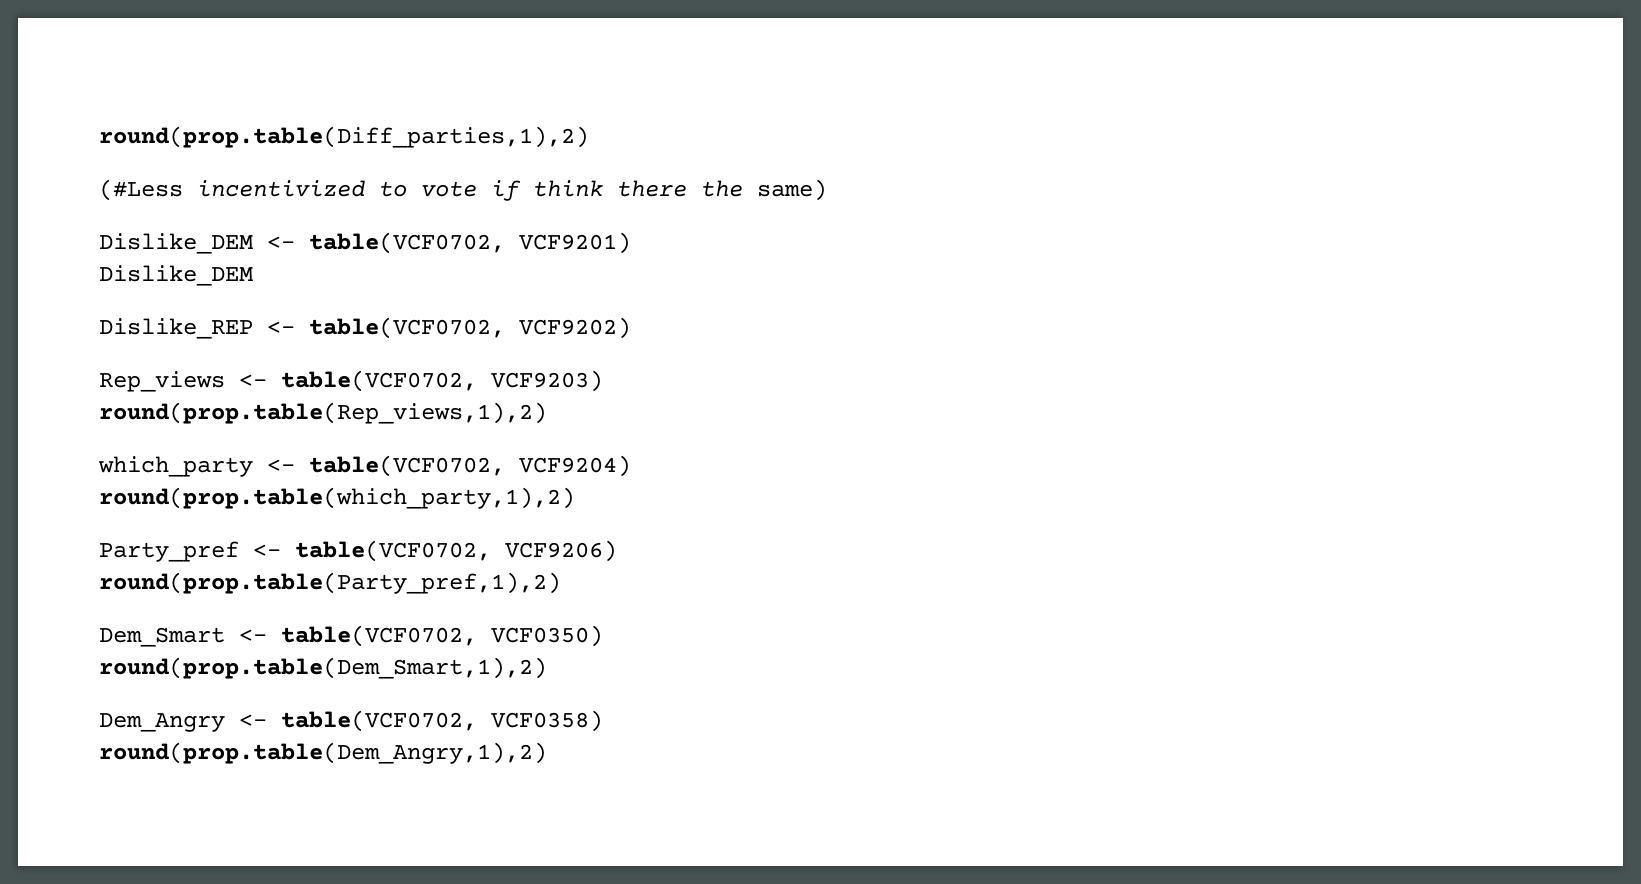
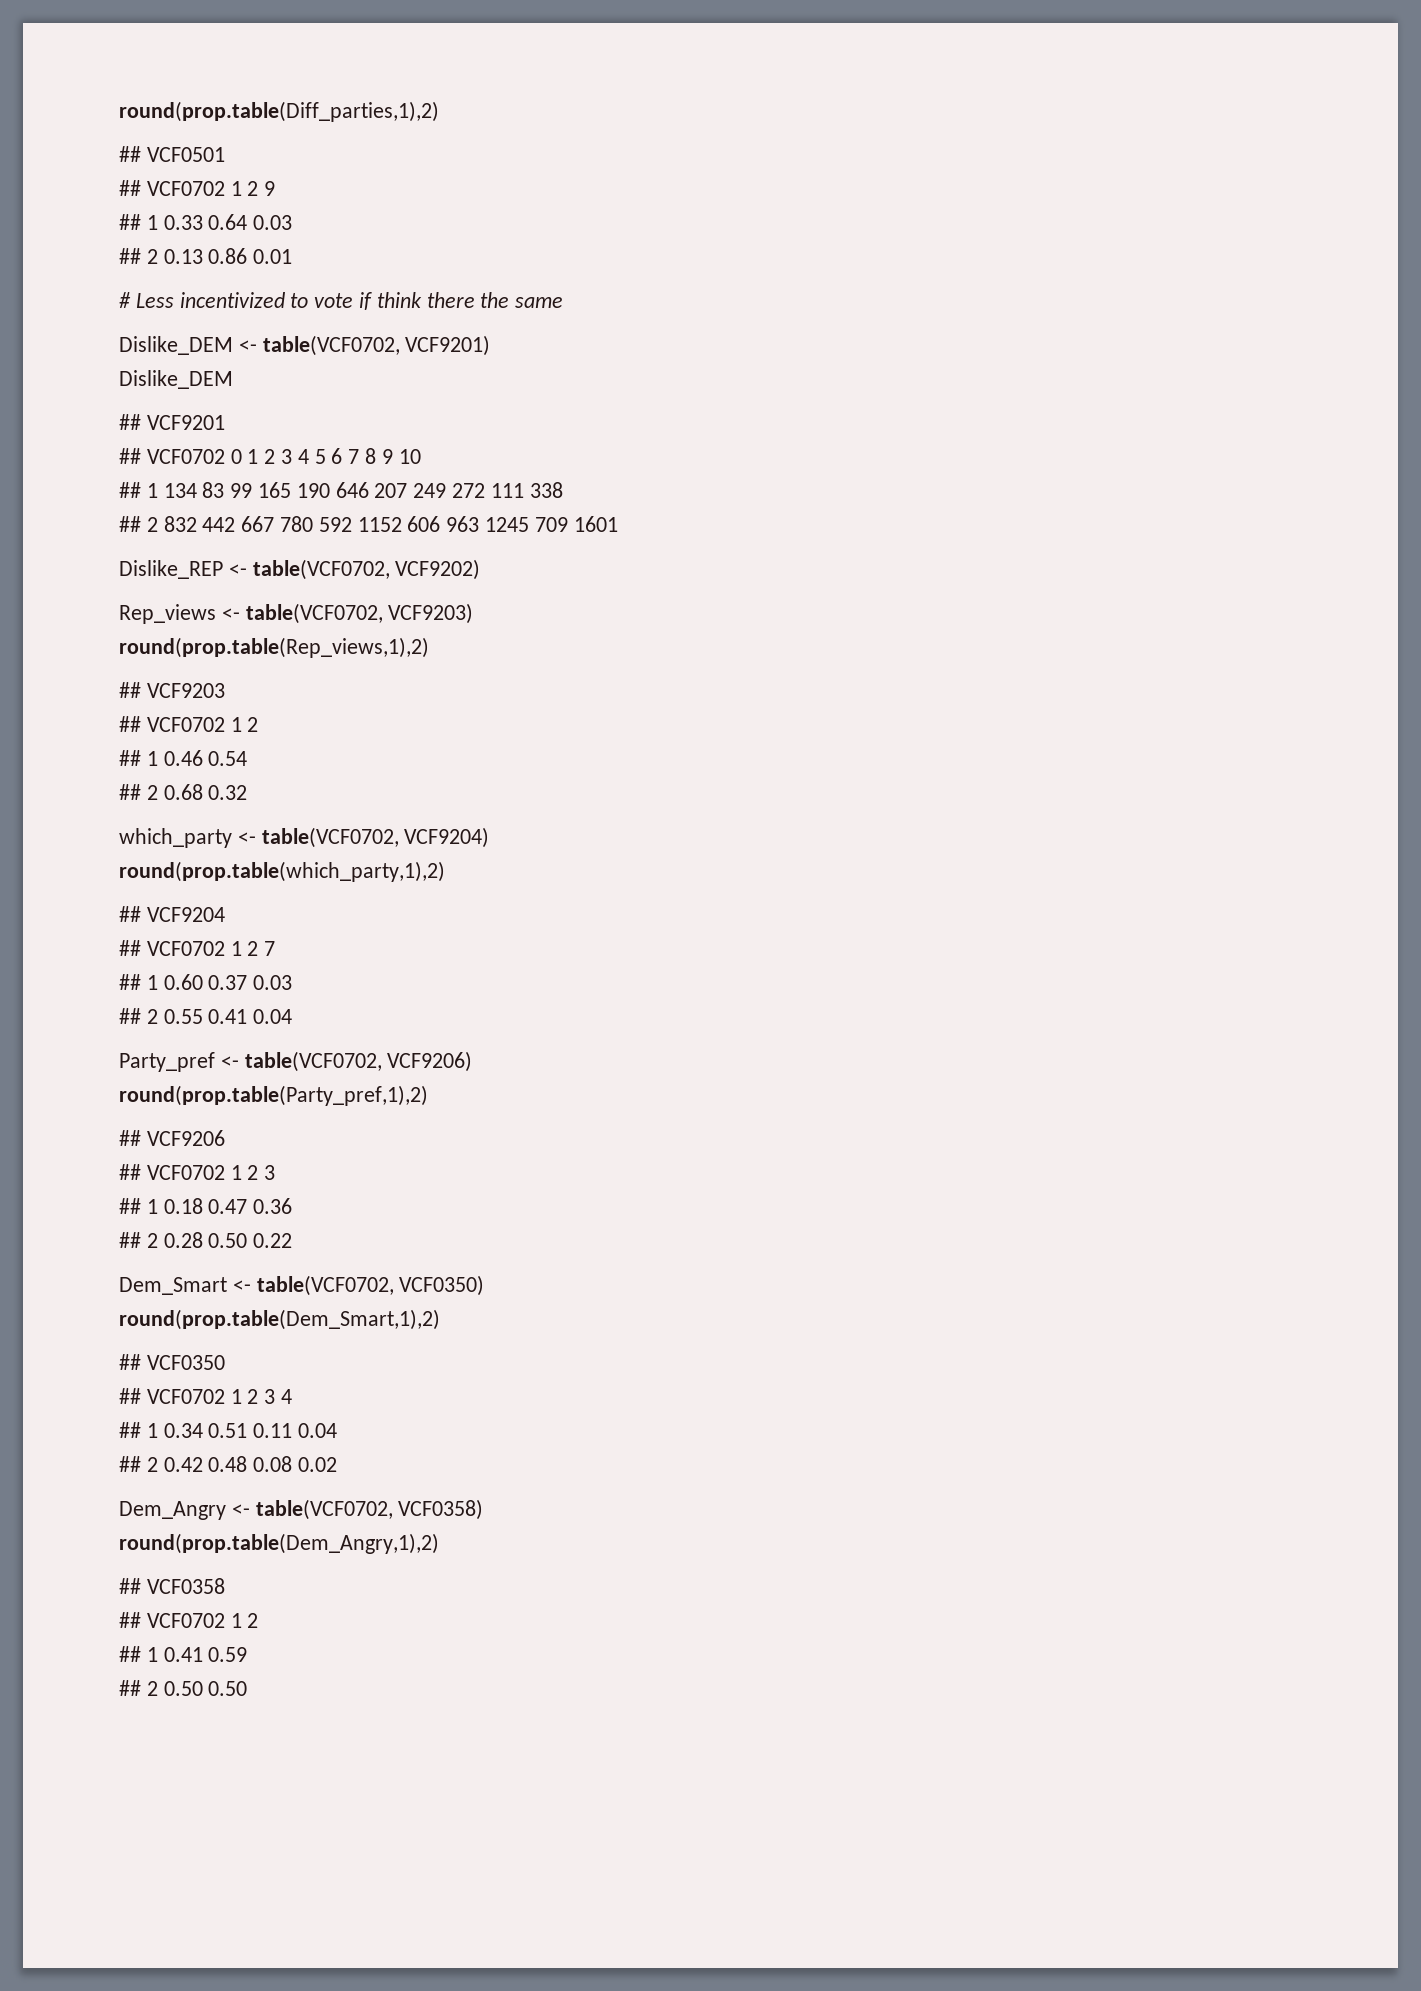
- (#Less incentivized to vote if think there the same)
+ ## VCF0501
+ ## VCF0702 1 2 9
+ ## 1 0.33 0.64 0.03
+ ## 2 0.13 0.86 0.01
+ # Less incentivized to vote if think there the same
+ ## VCF9201
+ ## VCF0702 0 1 2 3 4 5 6 7 8 9 10
+ ## 1 134 83 99 165 190 646 207 249 272 111 338
+ ## 2 832 442 667 780 592 1152 606 963 1245 709 1601
+ ## VCF9203
+ ## VCF0702 1 2
+ ## 1 0.46 0.54
+ ## 2 0.68 0.32
+ ## VCF9204
+ ## VCF0702 1 2 7
+ ## 1 0.60 0.37 0.03
+ ## 2 0.55 0.41 0.04
+ ## VCF9206
+ ## VCF0702 1 2 3
+ ## 1 0.18 0.47 0.36
+ ## 2 0.28 0.50 0.22
+ ## VCF0350
+ ## VCF0702 1 2 3 4
+ ## 1 0.34 0.51 0.11 0.04
+ ## 2 0.42 0.48 0.08 0.02
+ ## VCF0358
+ ## VCF0702 1 2
+ ## 1 0.41 0.59
+ ## 2 0.50 0.50

